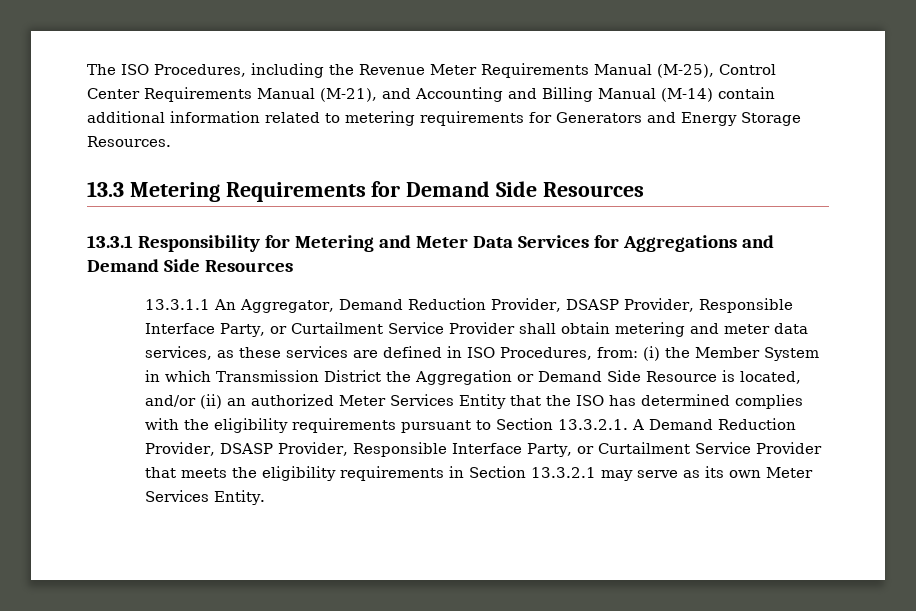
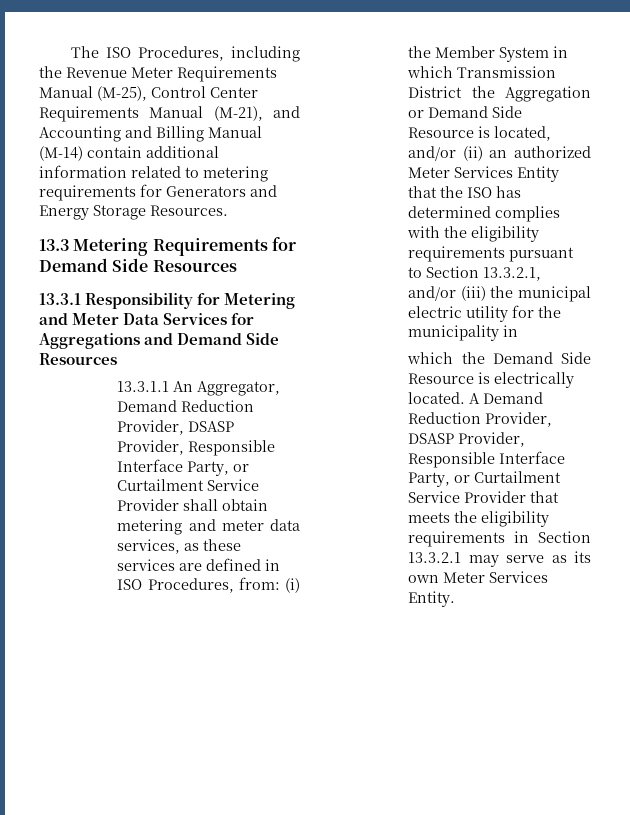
- (i) the Member System in which Transmission District the Aggregation or Demand Side Resource is located, and/or (ii) an authorized Meter Services Entity that the ISO has determined complies with the eligibility requirements pursuant to Section 13.3.2.1. A Demand Reduction Provider, DSASP Provider, Responsible Interface Party, or Curtailment Service Provider that meets the eligibility requirements in Section 13.3.2.1 may serve as its own Meter Services Entity.
+ (i) the Member System in which Transmission District the Aggregation or Demand Side Resource is located, and/or (ii) an authorized Meter Services Entity that the ISO has determined complies with the eligibility requirements pursuant to Section 13.3.2.1, and/or (iii) the municipal electric utility for the municipality in
+ which the Demand Side Resource is electrically located. A Demand Reduction Provider, DSASP Provider, Responsible Interface Party, or Curtailment Service Provider that meets the eligibility requirements in Section 13.3.2.1 may serve as its own Meter Services Entity.

